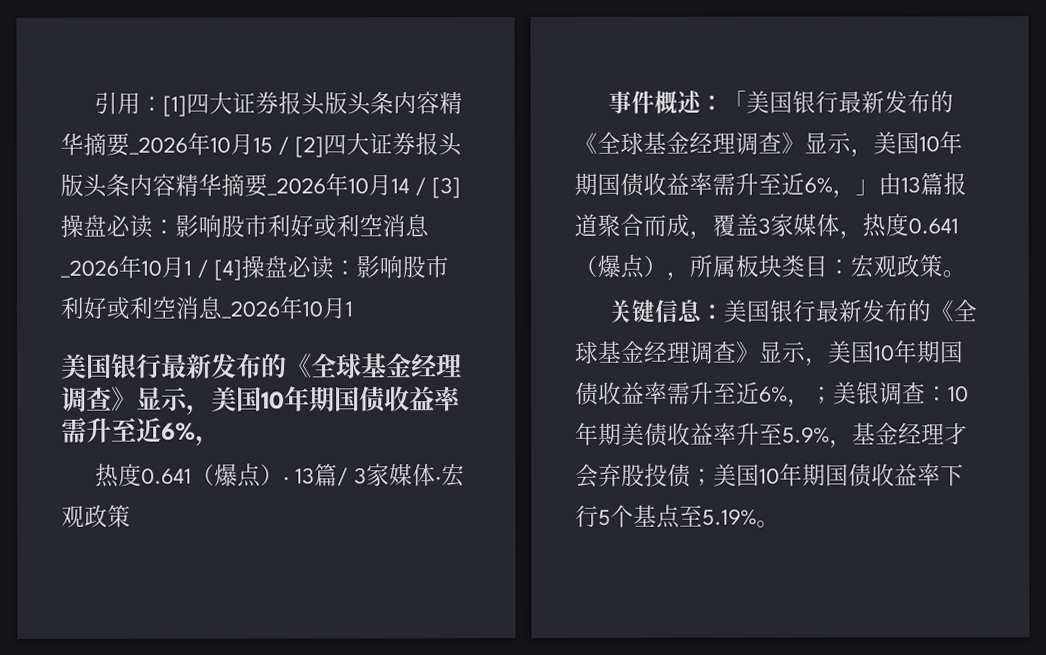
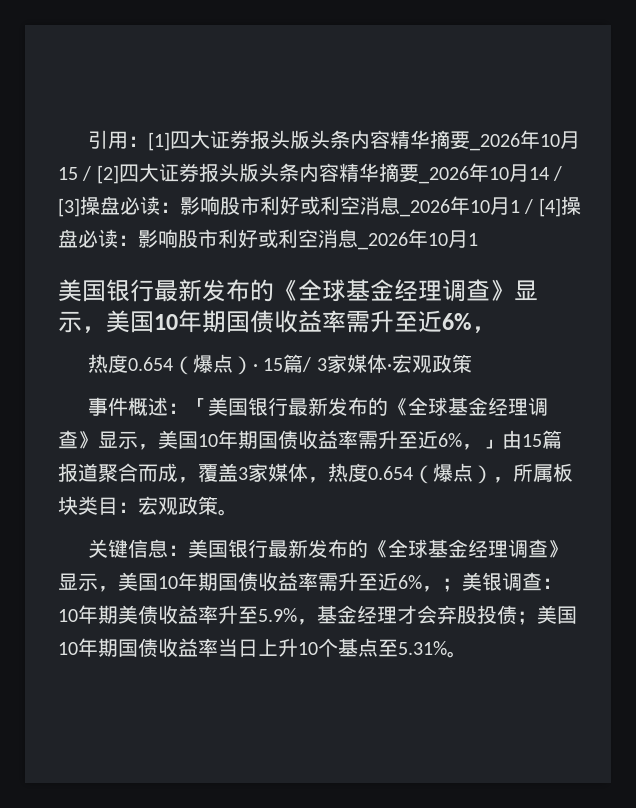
- 热度0.641（爆点）· 13篇/ 3家媒体·宏观政策
+ 热度0.654（爆点）· 15篇/ 3家媒体·宏观政策
- 事件概述：「美国银行最新发布的《全球基金经理调查》显示，美国10年期国债收益率需升至近6%，」由13篇报道聚合而成，覆盖3家媒体，热度0.641（爆点），所属板块类目：宏观政策。
+ 事件概述：「美国银行最新发布的《全球基金经理调查》显示，美国10年期国债收益率需升至近6%，」由15篇报道聚合而成，覆盖3家媒体，热度0.654（爆点），所属板块类目：宏观政策。
- 关键信息：美国银行最新发布的《全球基金经理调查》显示，美国10年期国债收益率需升至近6%，；美银调查：10年期美债收益率升至5.9%，基金经理才会弃股投债；美国10年期国债收益率下行5个基点至5.19%。
+ 关键信息：美国银行最新发布的《全球基金经理调查》显示，美国10年期国债收益率需升至近6%，；美银调查：10年期美债收益率升至5.9%，基金经理才会弃股投债；美国10年期国债收益率当日上升10个基点至5.31%。

